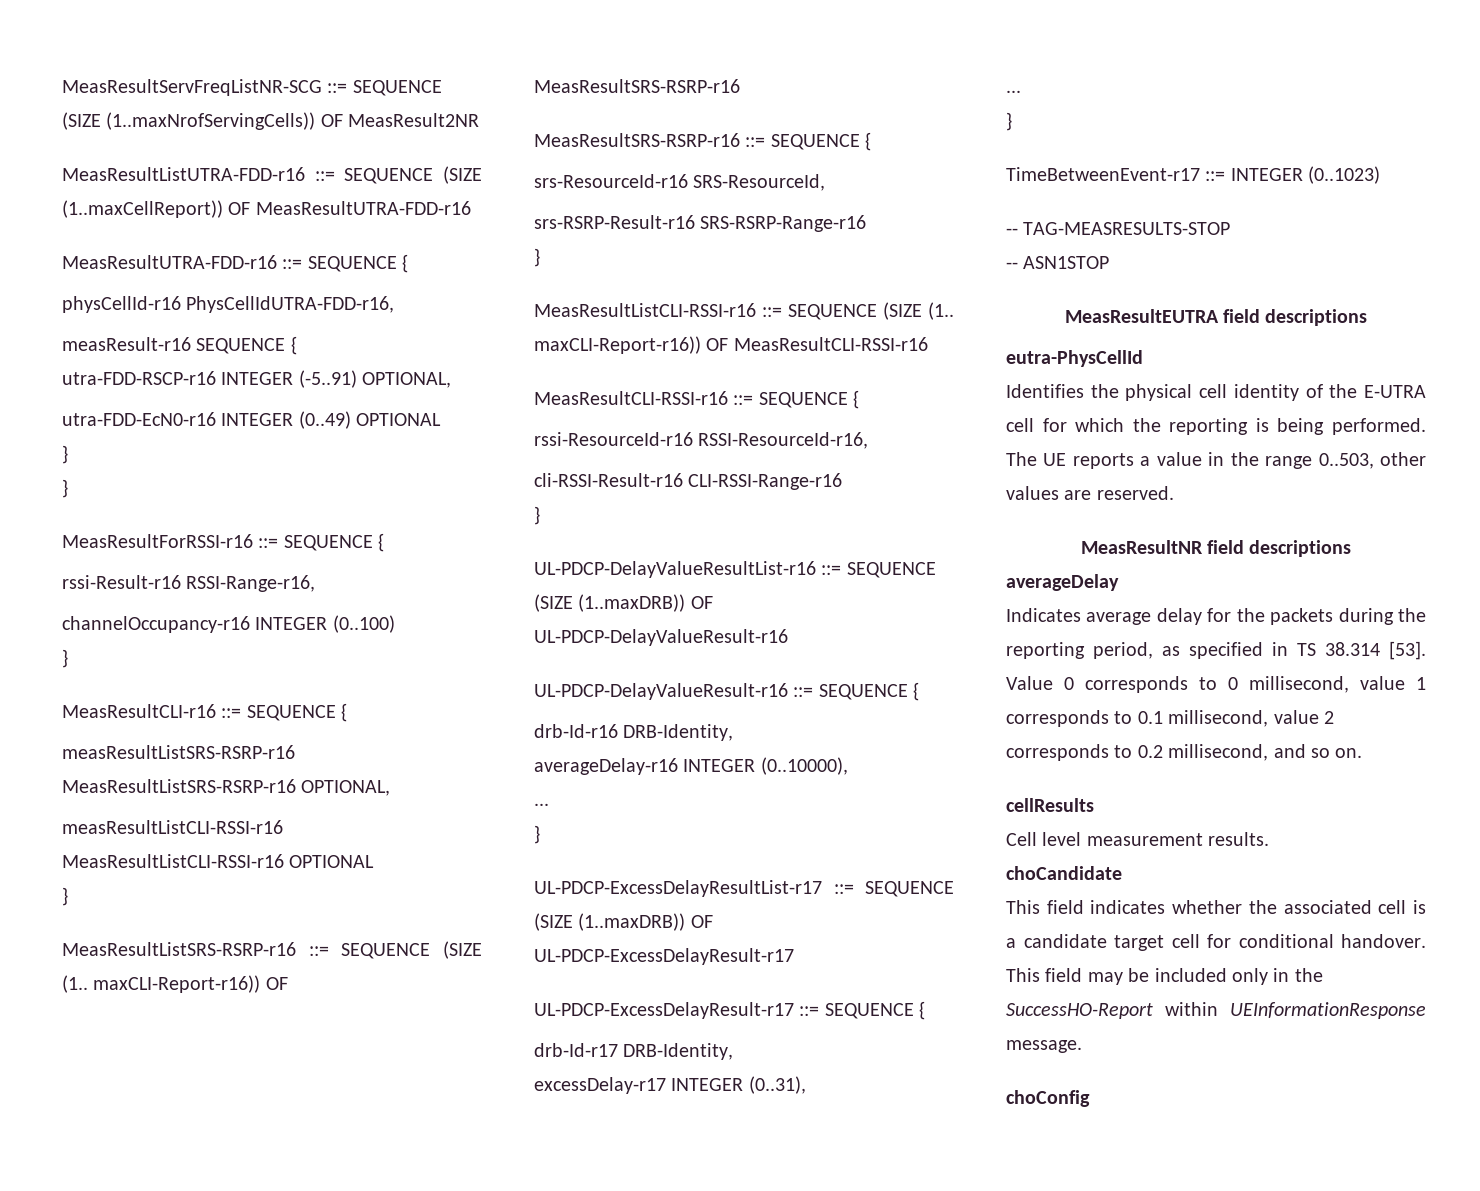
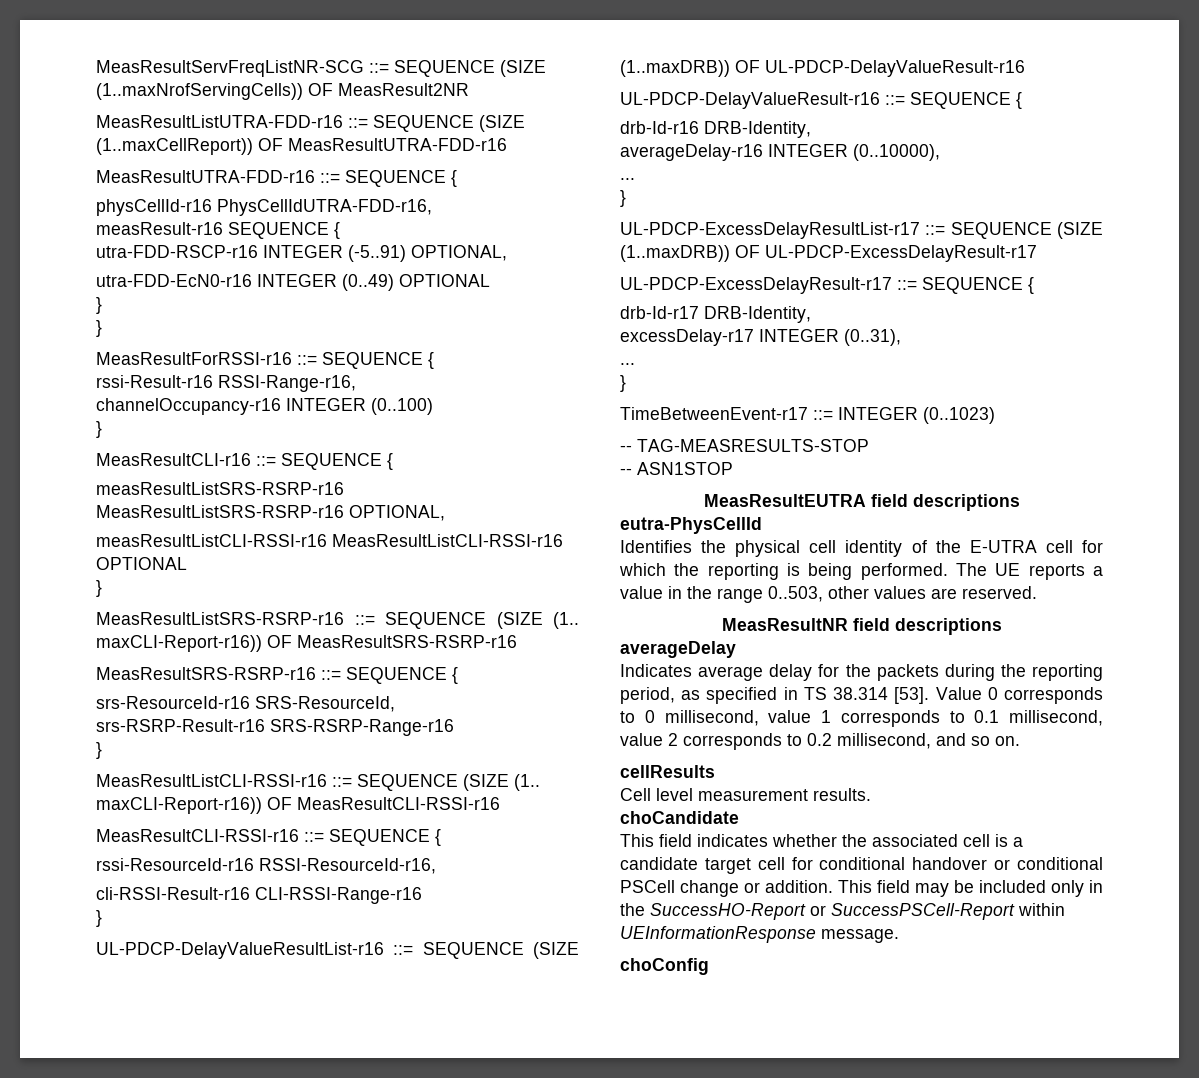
- This field indicates whether the associated cell is a candidate target cell for conditional handover.
+ This field indicates whether the associated cell is a candidate target cell for conditional handover or conditional PSCell change or addition.
- This field may be included only in the SuccessHO-Report within UEInformationResponse message.
+ This field may be included only in the SuccessHO-Report or SuccessPSCell-Report within UEInformationResponse message.

